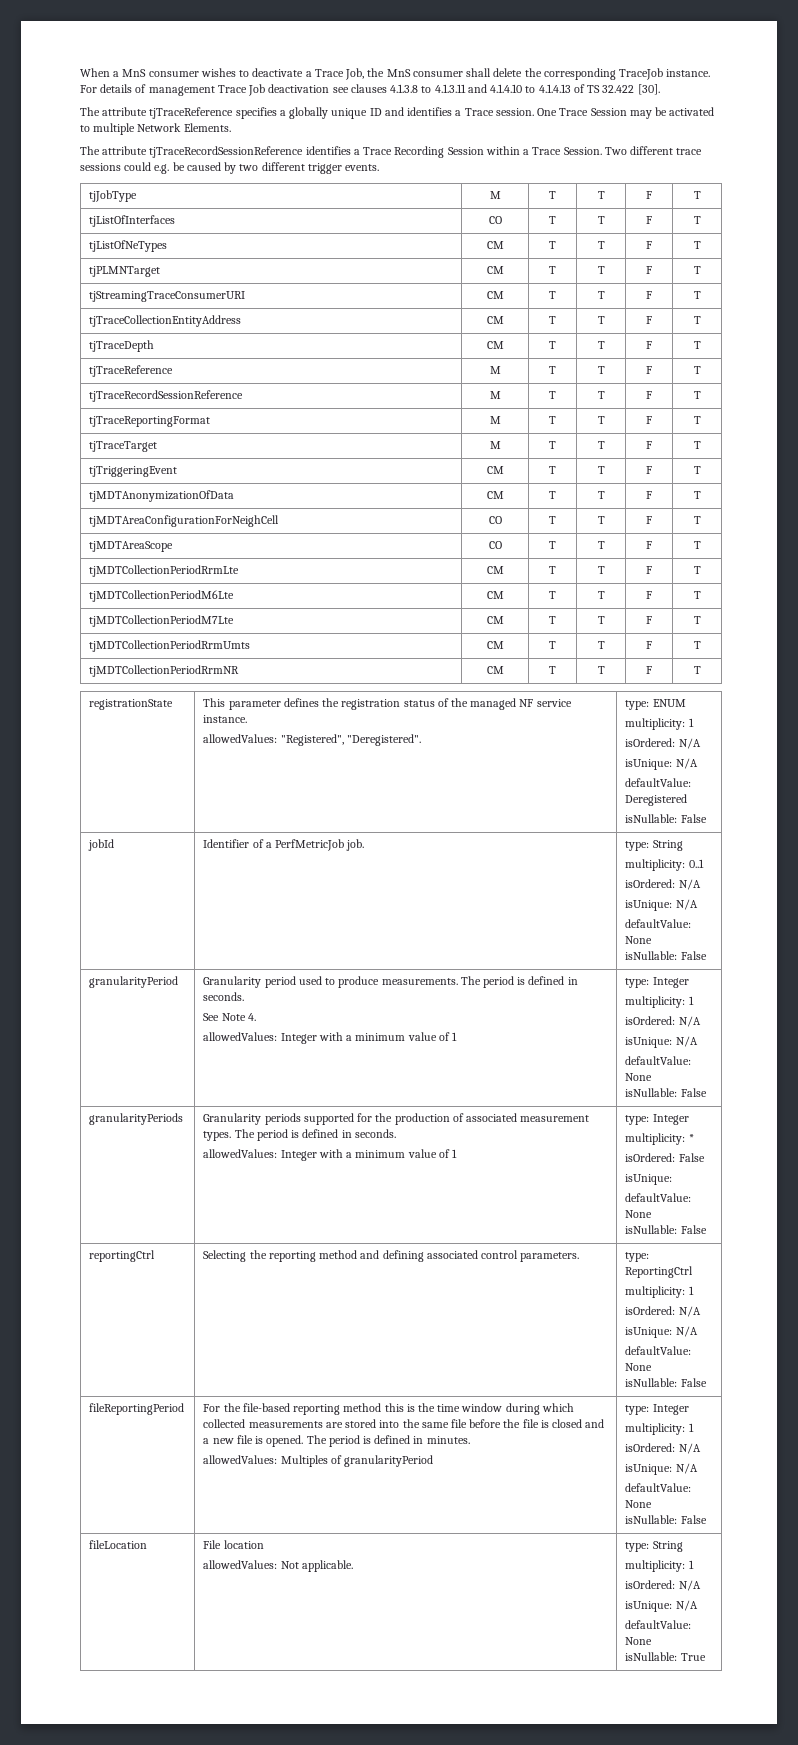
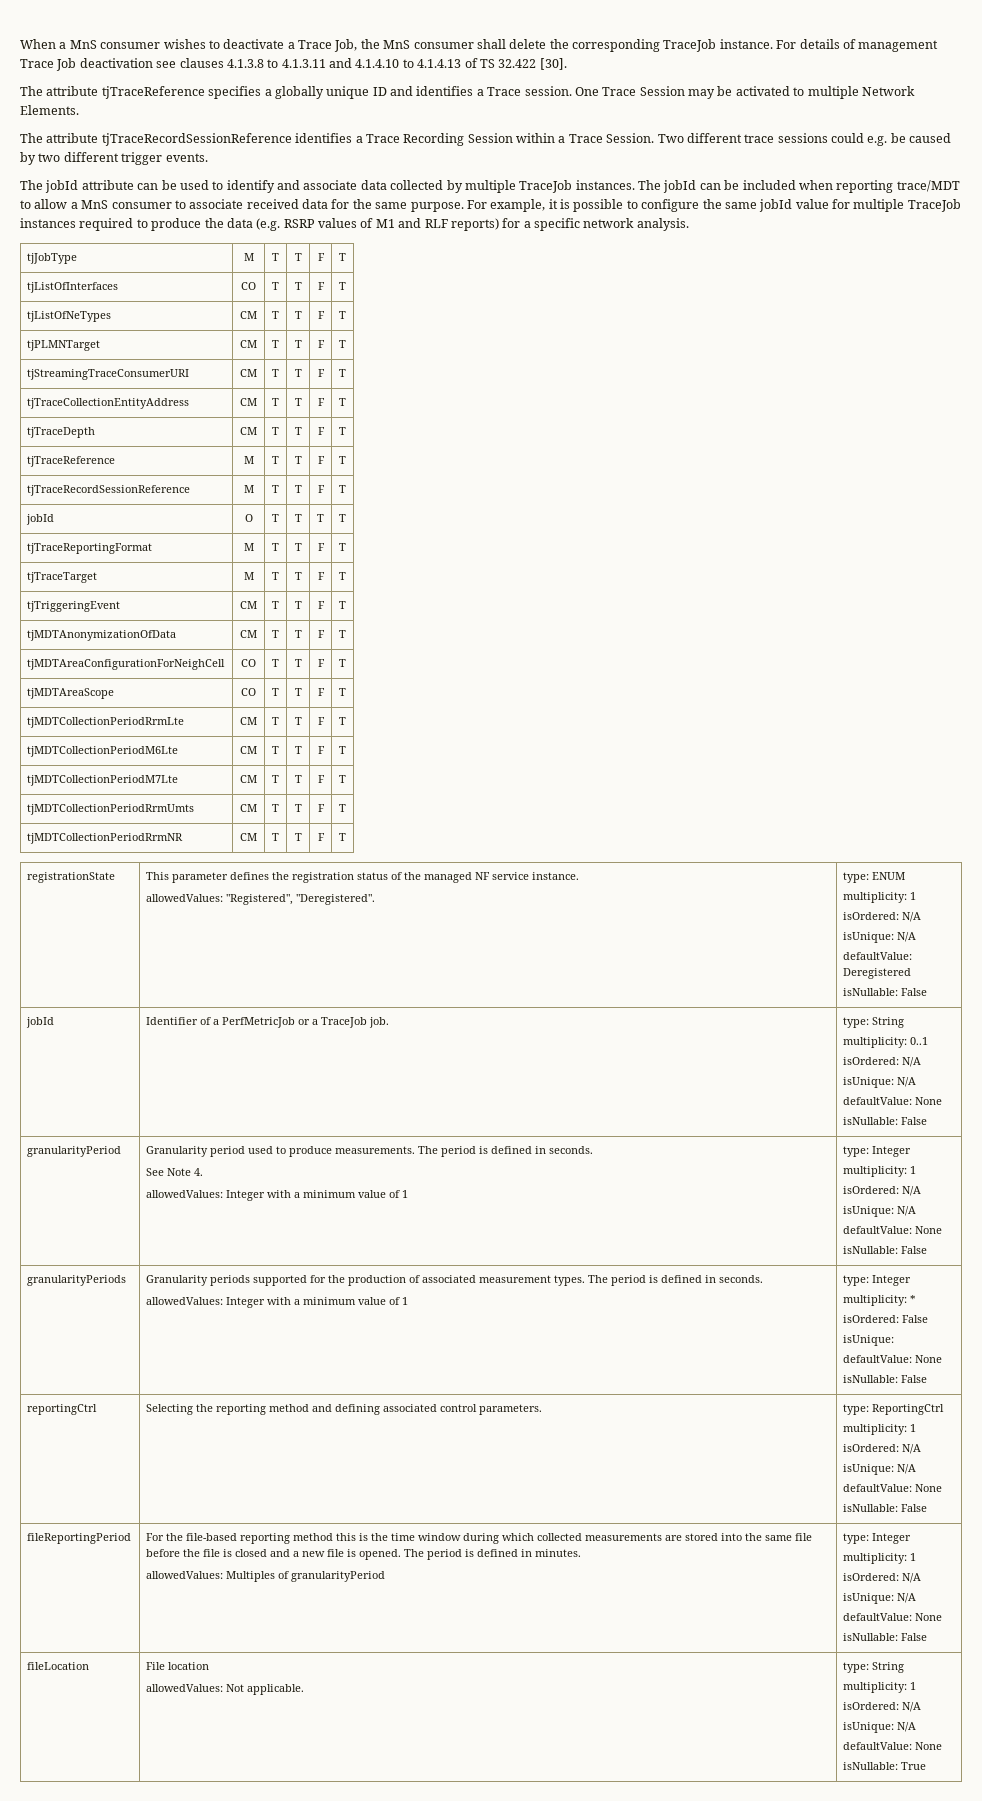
+ The jobId attribute can be used to identify and associate data collected by multiple TraceJob instances. The jobId can be included when reporting trace/MDT to allow a MnS consumer to associate received data for the same purpose. For example, it is possible to configure the same jobId value for multiple TraceJob instances required to produce the data (e.g. RSRP values of M1 and RLF reports) for a specific network analysis.
+ jobId | O | T | T | T | T
- jobId | Identifier of a PerfMetricJob job. | type: String
+ jobId | Identifier of a PerfMetricJob or a TraceJob job. | type: String

